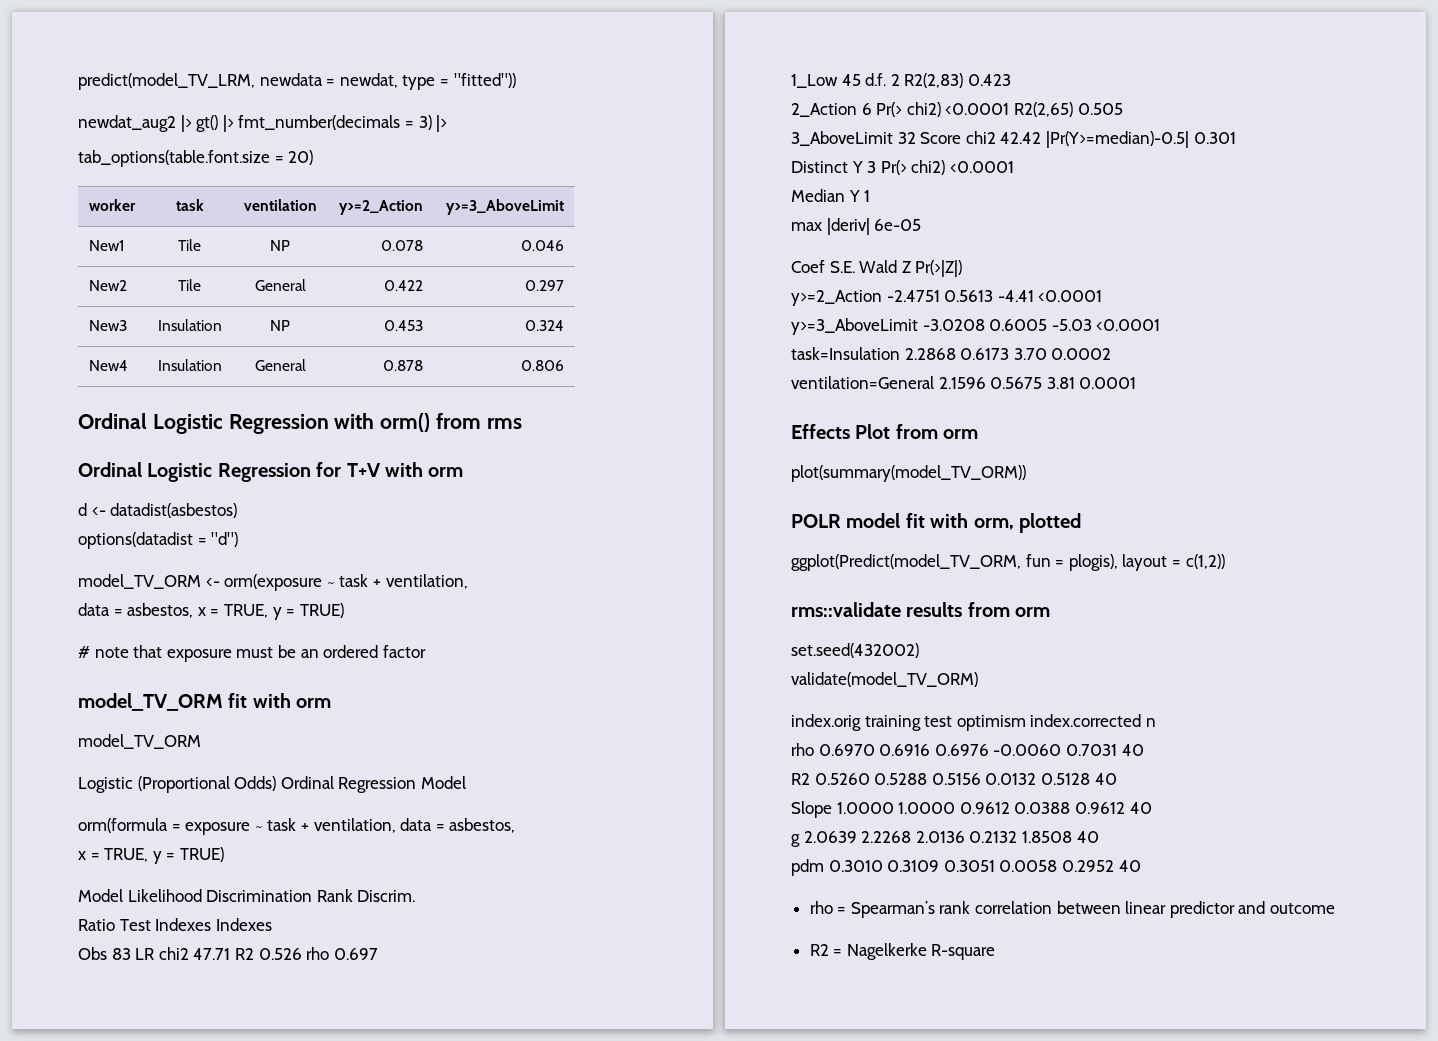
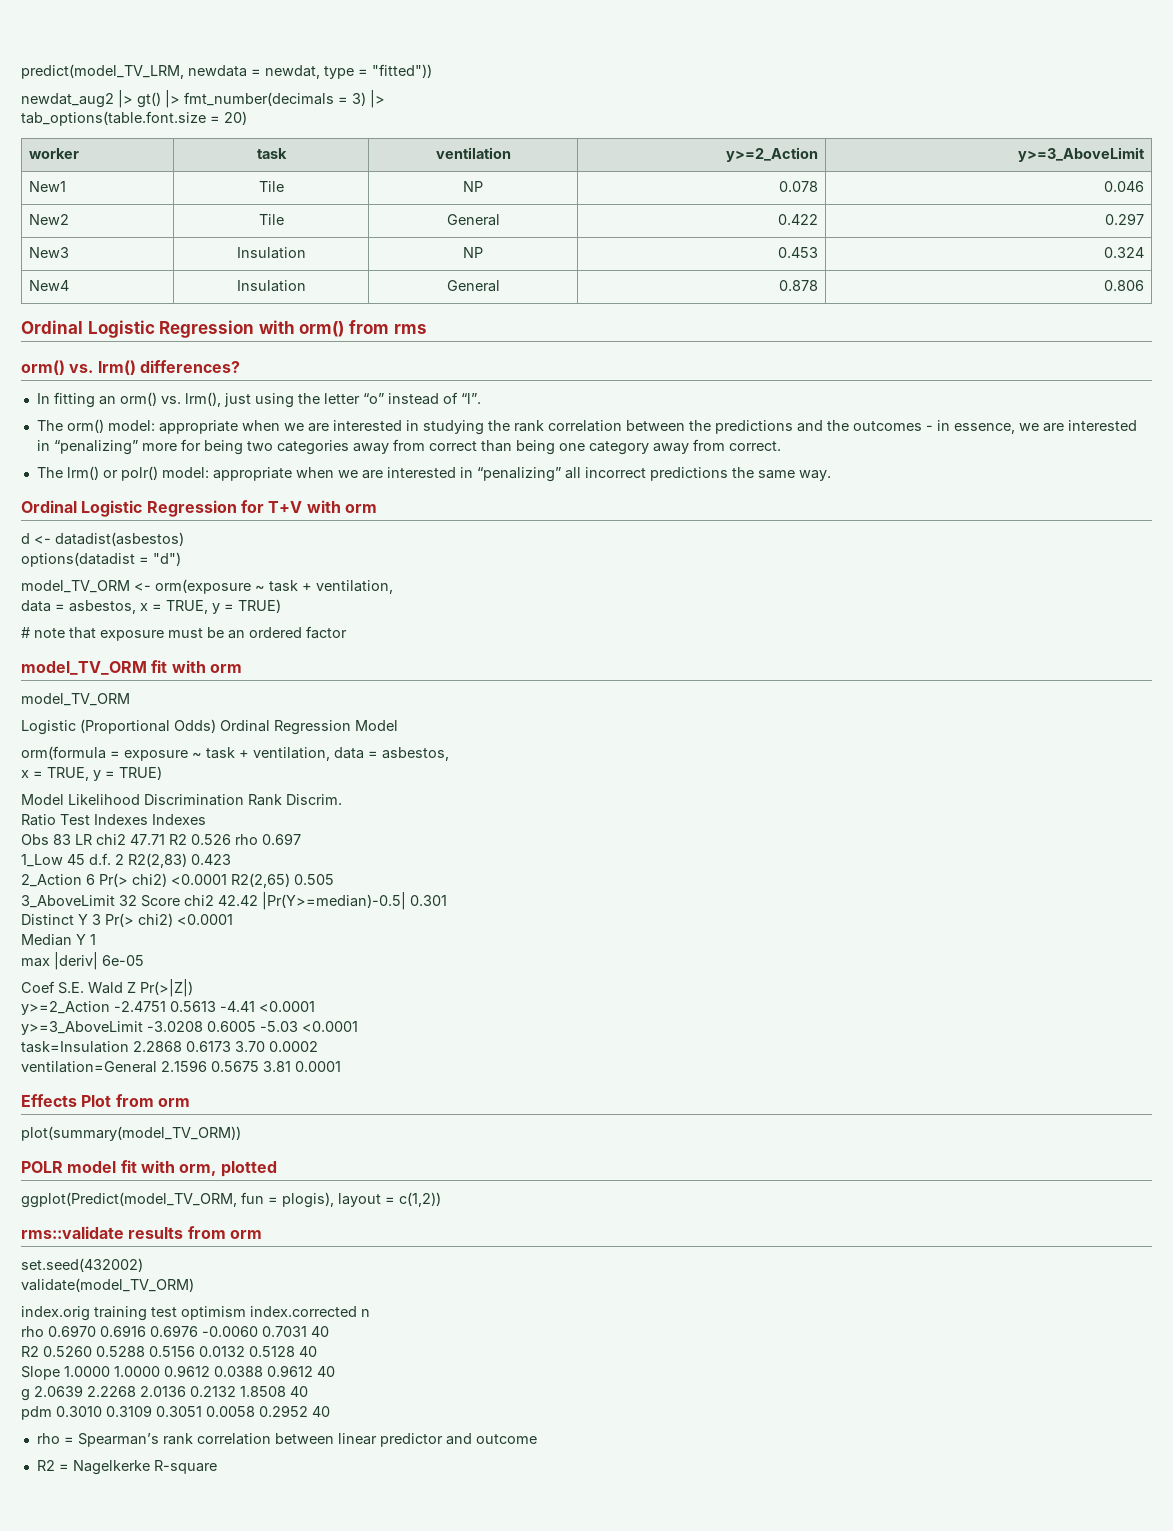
+ orm() vs. lrm() differences?
+ In fitting an orm() vs. lrm(), just using the letter “o” instead of “l”.
+ The orm() model: appropriate when we are interested in studying the rank correlation between the predictions and the outcomes - in essence, we are interested in “penalizing” more for being two categories away from correct than being one category away from correct.
+ The lrm() or polr() model: appropriate when we are interested in “penalizing” all incorrect predictions the same way.

